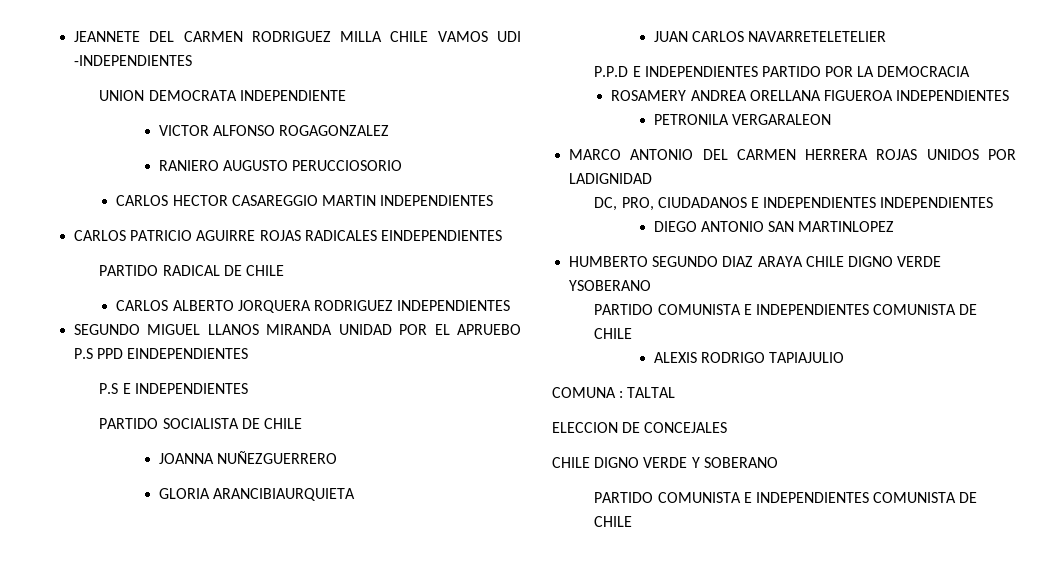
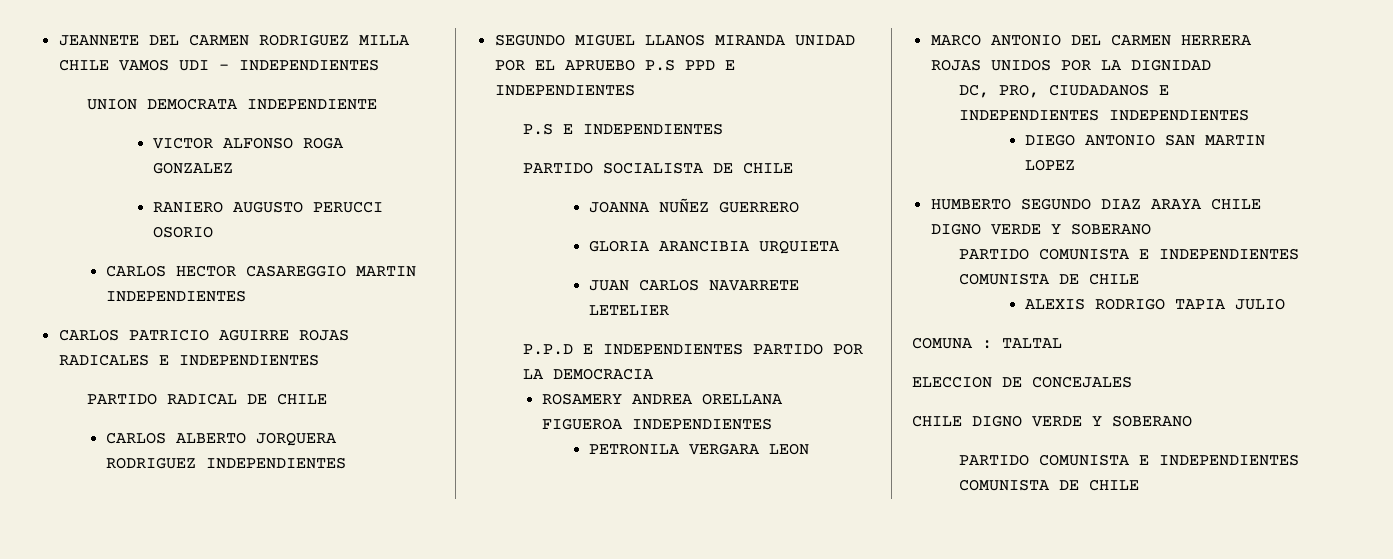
- JEANNETE DEL CARMEN RODRIGUEZ MILLA CHILE VAMOS UDI -INDEPENDIENTES
+ JEANNETE DEL CARMEN RODRIGUEZ MILLA CHILE VAMOS UDI - INDEPENDIENTES
- VICTOR ALFONSO ROGAGONZALEZ
+ VICTOR ALFONSO ROGA GONZALEZ
- RANIERO AUGUSTO PERUCCIOSORIO
+ RANIERO AUGUSTO PERUCCI OSORIO
- CARLOS PATRICIO AGUIRRE ROJAS RADICALES EINDEPENDIENTES
+ CARLOS PATRICIO AGUIRRE ROJAS RADICALES E INDEPENDIENTES
- SEGUNDO MIGUEL LLANOS MIRANDA UNIDAD POR EL APRUEBO P.S PPD EINDEPENDIENTES
+ SEGUNDO MIGUEL LLANOS MIRANDA UNIDAD POR EL APRUEBO P.S PPD E INDEPENDIENTES
- JOANNA NUÑEZGUERRERO
+ JOANNA NUÑEZ GUERRERO
- GLORIA ARANCIBIAURQUIETA
+ GLORIA ARANCIBIA URQUIETA
- JUAN CARLOS NAVARRETELETELIER
+ JUAN CARLOS NAVARRETE LETELIER
- PETRONILA VERGARALEON
+ PETRONILA VERGARA LEON
- MARCO ANTONIO DEL CARMEN HERRERA ROJAS UNIDOS POR LADIGNIDAD
+ MARCO ANTONIO DEL CARMEN HERRERA ROJAS UNIDOS POR LA DIGNIDAD
- DIEGO ANTONIO SAN MARTINLOPEZ
+ DIEGO ANTONIO SAN MARTIN LOPEZ
- HUMBERTO SEGUNDO DIAZ ARAYA CHILE DIGNO VERDE YSOBERANO
+ HUMBERTO SEGUNDO DIAZ ARAYA CHILE DIGNO VERDE Y SOBERANO
- ALEXIS RODRIGO TAPIAJULIO
+ ALEXIS RODRIGO TAPIA JULIO

